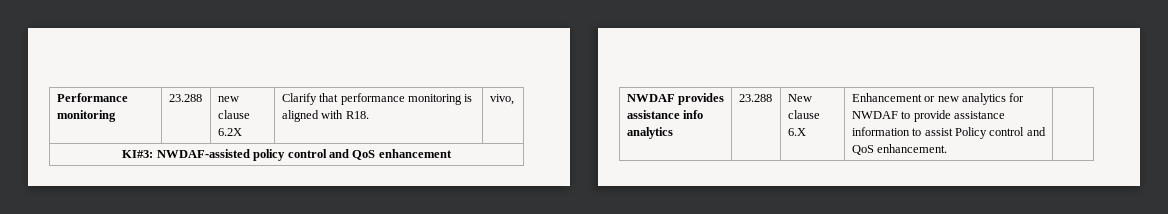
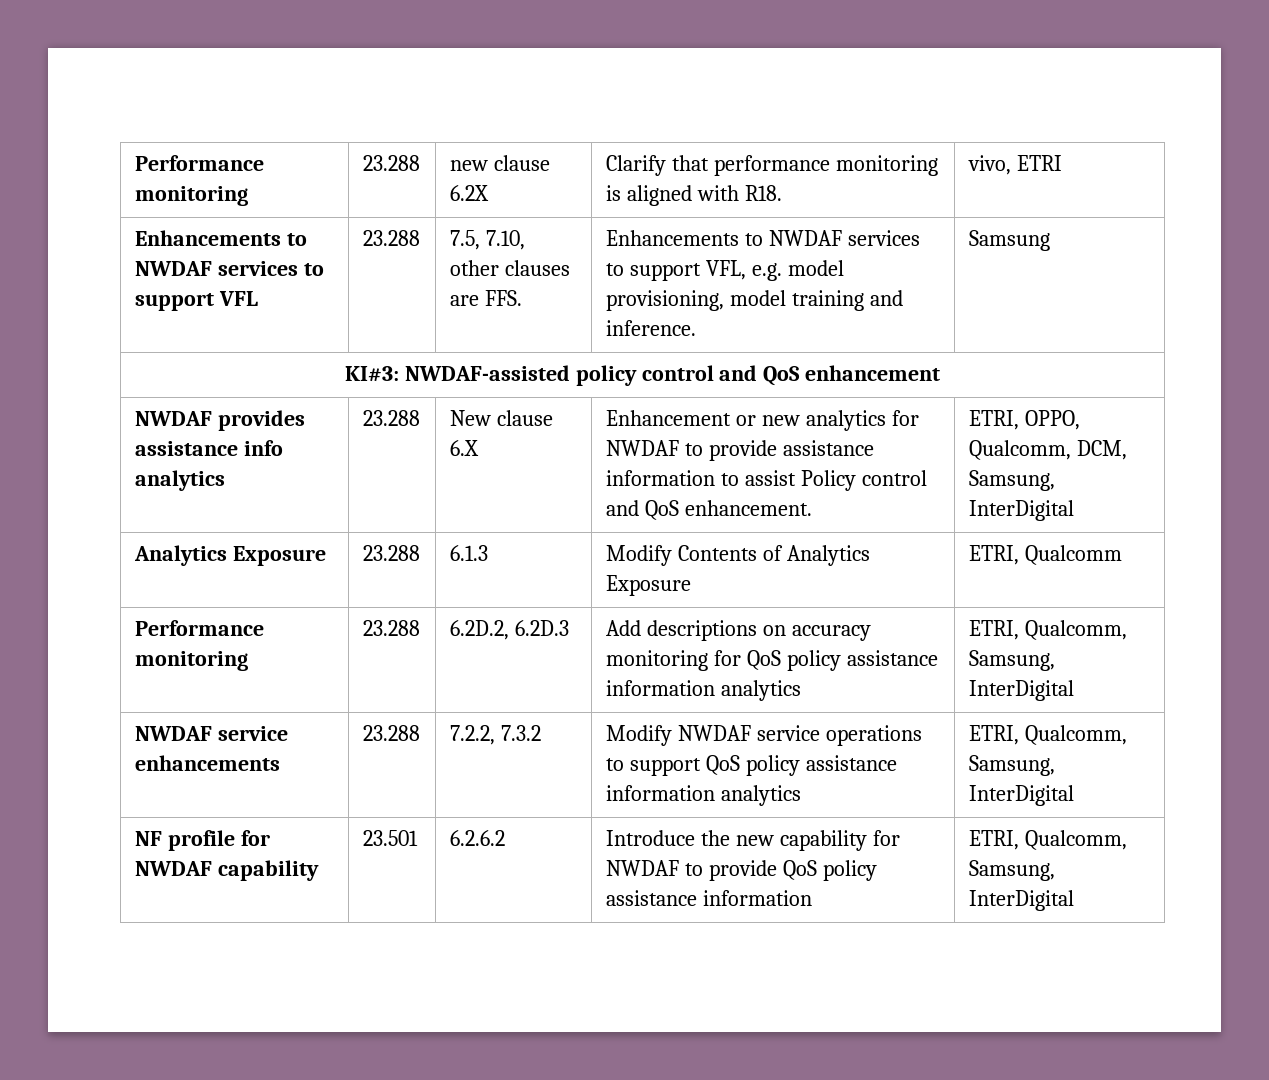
- Performance monitoring | 23.288 | new clause 6.2X | Clarify that performance monitoring is aligned with R18. | vivo,
+ Performance monitoring | 23.288 | new clause 6.2X | Clarify that performance monitoring is aligned with R18. | vivo, ETRI
+ Enhancements to NWDAF services to support VFL | 23.288 | 7.5, 7.10, other clauses are FFS. | Enhancements to NWDAF services to support VFL, e.g. model provisioning, model training and inference. | Samsung
- NWDAF provides assistance info analytics | 23.288 | New clause 6.X | Enhancement or new analytics for NWDAF to provide assistance information to assist Policy control and QoS enhancement. |
+ NWDAF provides assistance info analytics | 23.288 | New clause 6.X | Enhancement or new analytics for NWDAF to provide assistance information to assist Policy control and QoS enhancement. | ETRI, OPPO, Qualcomm, DCM, Samsung, InterDigital
+ Analytics Exposure | 23.288 | 6.1.3 | Modify Contents of Analytics Exposure | ETRI, Qualcomm
+ Performance monitoring | 23.288 | 6.2D.2, 6.2D.3 | Add descriptions on accuracy monitoring for QoS policy assistance information analytics | ETRI, Qualcomm, Samsung, InterDigital
+ NWDAF service enhancements | 23.288 | 7.2.2, 7.3.2 | Modify NWDAF service operations to support QoS policy assistance information analytics | ETRI, Qualcomm, Samsung, InterDigital
+ NF profile for NWDAF capability | 23.501 | 6.2.6.2 | Introduce the new capability for NWDAF to provide QoS policy assistance information | ETRI, Qualcomm, Samsung, InterDigital

